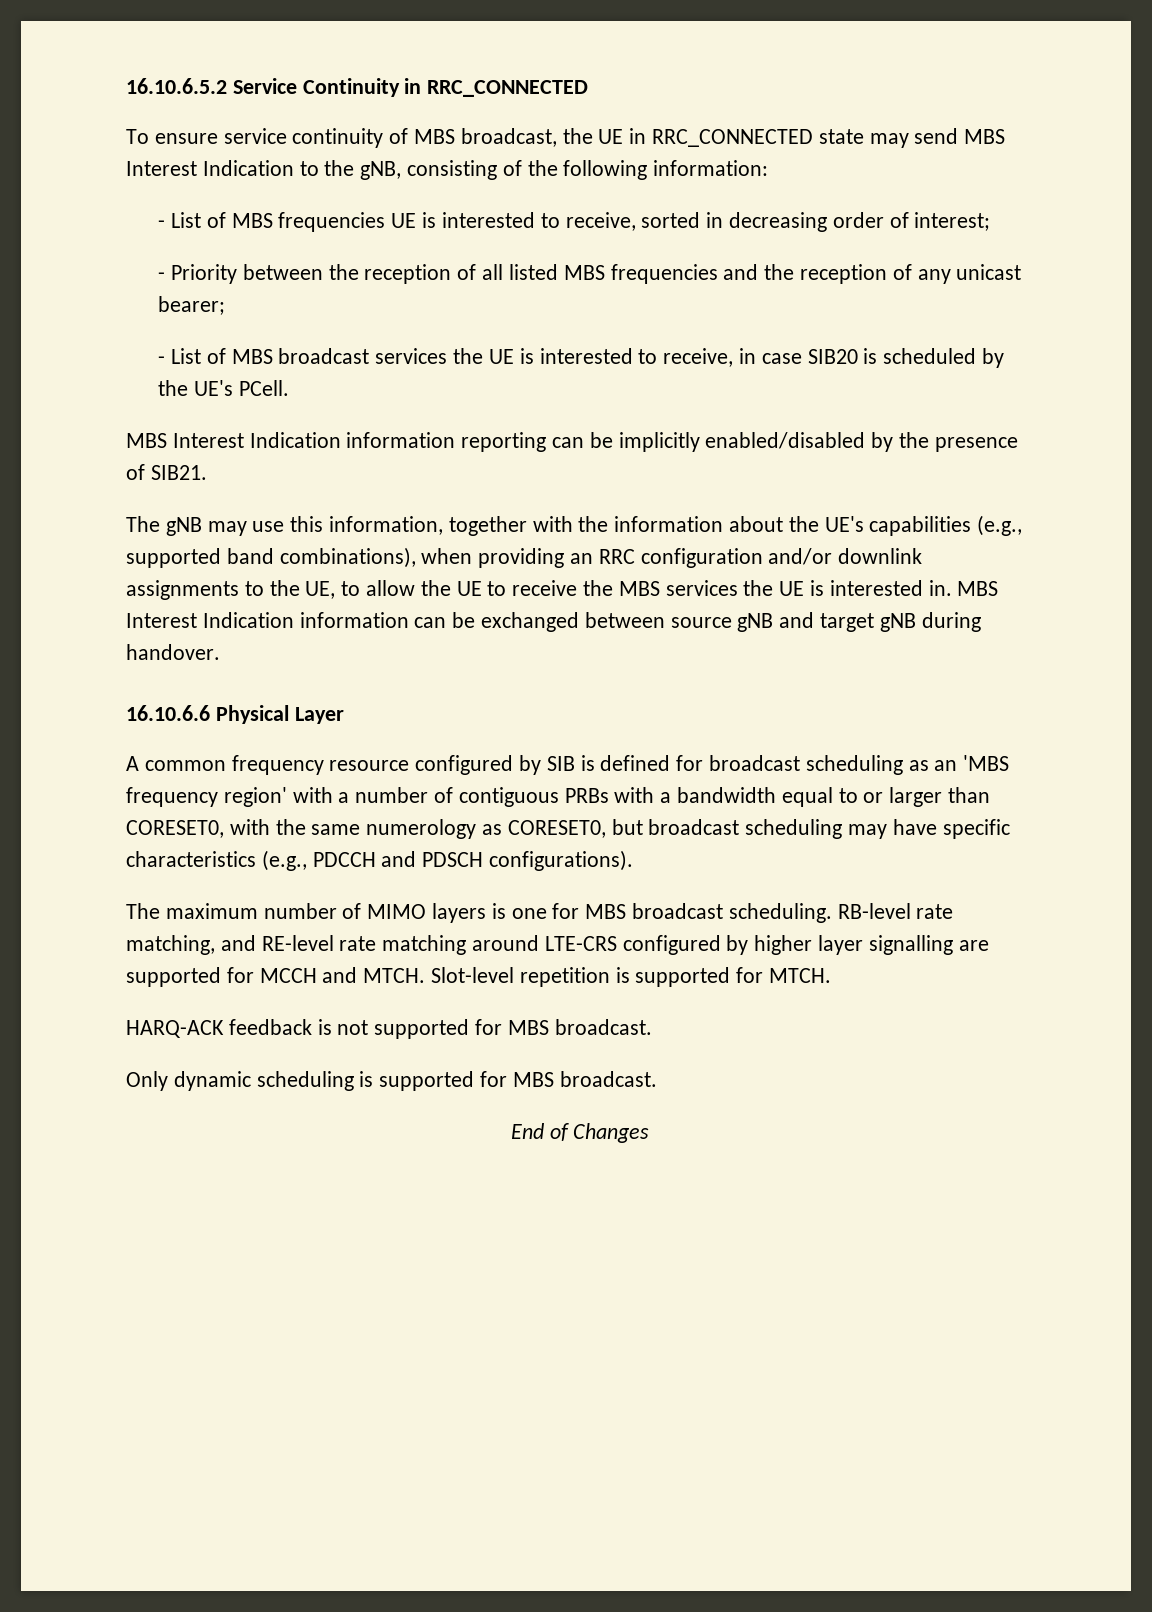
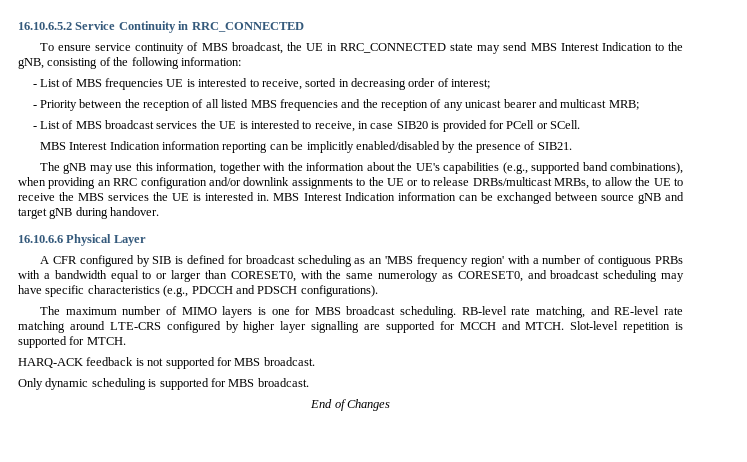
- - Priority between the reception of all listed MBS frequencies and the reception of any unicast bearer;
+ - Priority between the reception of all listed MBS frequencies and the reception of any unicast bearer and multicast MRB;
- - List of MBS broadcast services the UE is interested to receive, in case SIB20 is scheduled by the UE's PCell.
+ - List of MBS broadcast services the UE is interested to receive, in case SIB20 is provided for PCell or SCell.
- The gNB may use this information, together with the information about the UE's capabilities (e.g., supported band combinations), when providing an RRC configuration and/or downlink assignments to the UE, to allow the UE to receive the MBS services the UE is interested in.
+ The gNB may use this information, together with the information about the UE's capabilities (e.g., supported band combinations), when providing an RRC configuration and/or downlink assignments to the UE or to release DRBs/multicast MRBs, to allow the UE to receive the MBS services the UE is interested in.
- A common frequency resource configured by SIB is defined for broadcast scheduling as an 'MBS frequency region' with a number of contiguous PRBs with a bandwidth equal to or larger than CORESET0, with the same numerology as CORESET0, but broadcast scheduling may have specific characteristics (e.g., PDCCH and PDSCH configurations).
+ A CFR configured by SIB is defined for broadcast scheduling as an 'MBS frequency region' with a number of contiguous PRBs with a bandwidth equal to or larger than CORESET0, with the same numerology as CORESET0, and broadcast scheduling may have specific characteristics (e.g., PDCCH and PDSCH configurations).

